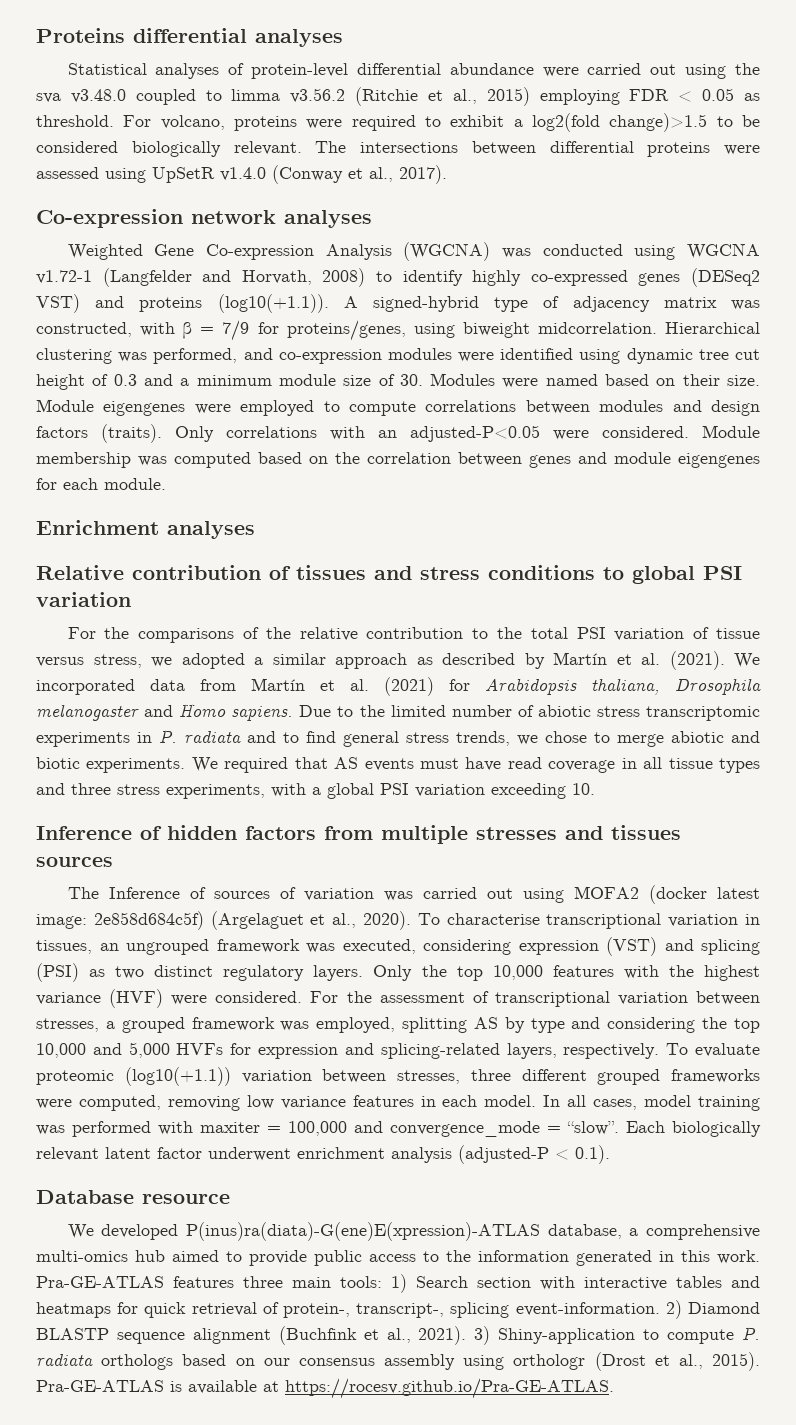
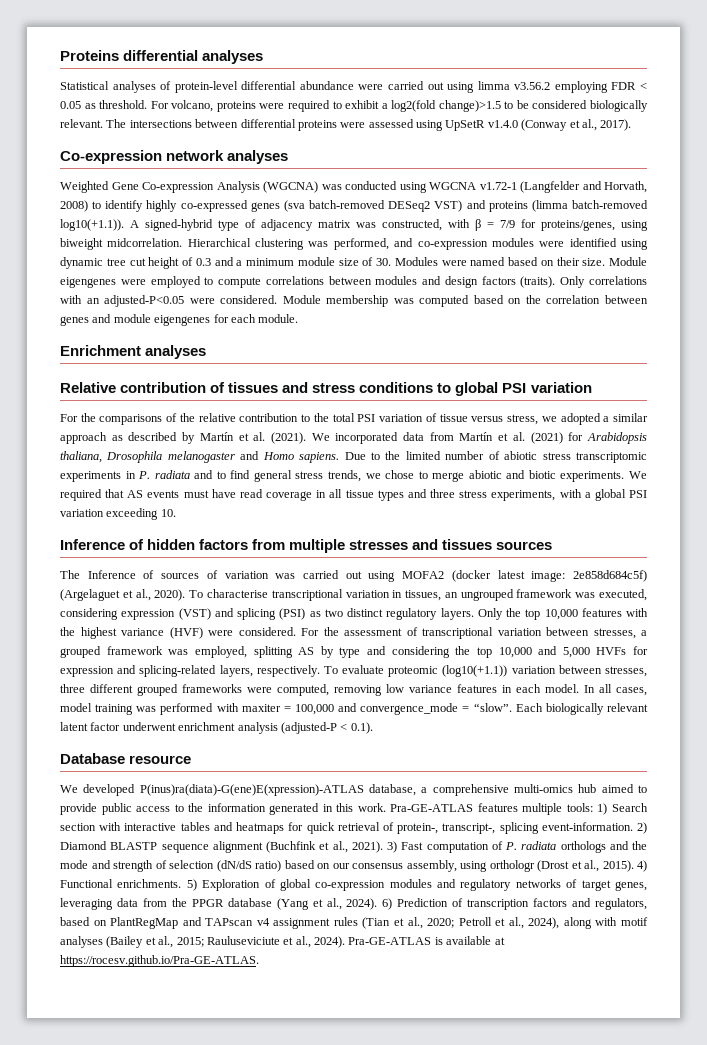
- Statistical analyses of protein-level differential abundance were carried out using the sva v3.48.0 coupled to limma v3.56.2 (Ritchie et al., 2015) employing FDR < 0.05 as threshold.
+ Statistical analyses of protein-level differential abundance were carried out using limma v3.56.2 employing FDR < 0.05 as threshold.
- Weighted Gene Co-expression Analysis (WGCNA) was conducted using WGCNA v1.72-1 (Langfelder and Horvath, 2008) to identify highly co-expressed genes (DESeq2 VST) and proteins (log10(+1.1)). A signed-hybrid type of adjacency matrix was constructed, with β = 7/9 for proteins/genes, using biweight midcorrelation.
+ Weighted Gene Co-expression Analysis (WGCNA) was conducted using WGCNA v1.72-1 (Langfelder and Horvath, 2008) to identify highly co-expressed genes (sva batch-removed DESeq2 VST) and proteins (limma batch-removed log10(+1.1)). A signed-hybrid type of adjacency matrix was constructed, with β = 7/9 for proteins/genes, using biweight midcorrelation.
- Pra-GE-ATLAS features three main tools: 1) Search section with interactive tables and heatmaps for quick retrieval of protein-, transcript-, splicing event-information.
+ Pra-GE-ATLAS features multiple tools: 1) Search section with interactive tables and heatmaps for quick retrieval of protein-, transcript-, splicing event-information.
- 3) Shiny-application to compute P. radiata orthologs based on our consensus assembly using orthologr (Drost et al., 2015).
+ 3) Fast computation of P. radiata orthologs and the mode and strength of selection (dN/dS ratio) based on our consensus assembly, using orthologr (Drost et al., 2015).
+ 4) Functional enrichments. 5) Exploration of global co-expression modules and regulatory networks of target genes, leveraging data from the PPGR database (Yang et al., 2024). 6) Prediction of transcription factors and regulators, based on PlantRegMap and TAPscan v4 assignment rules (Tian et al., 2020; Petroll et al., 2024), along with motif analyses (Bailey et al., 2015; Rauluseviciute et al., 2024).

